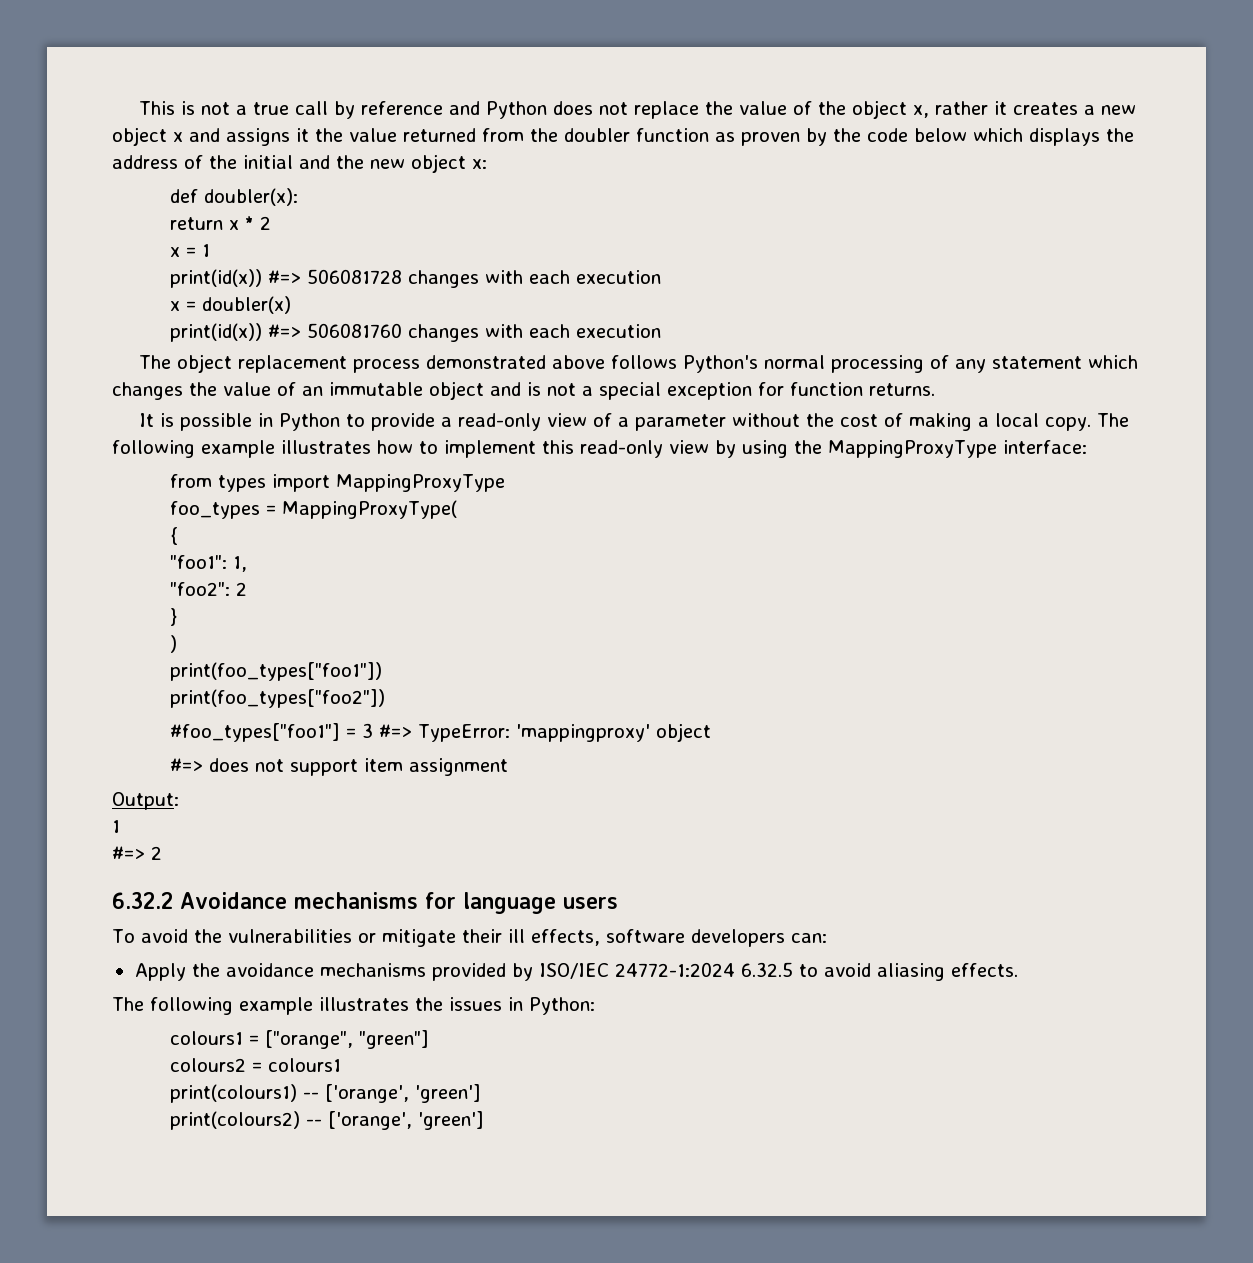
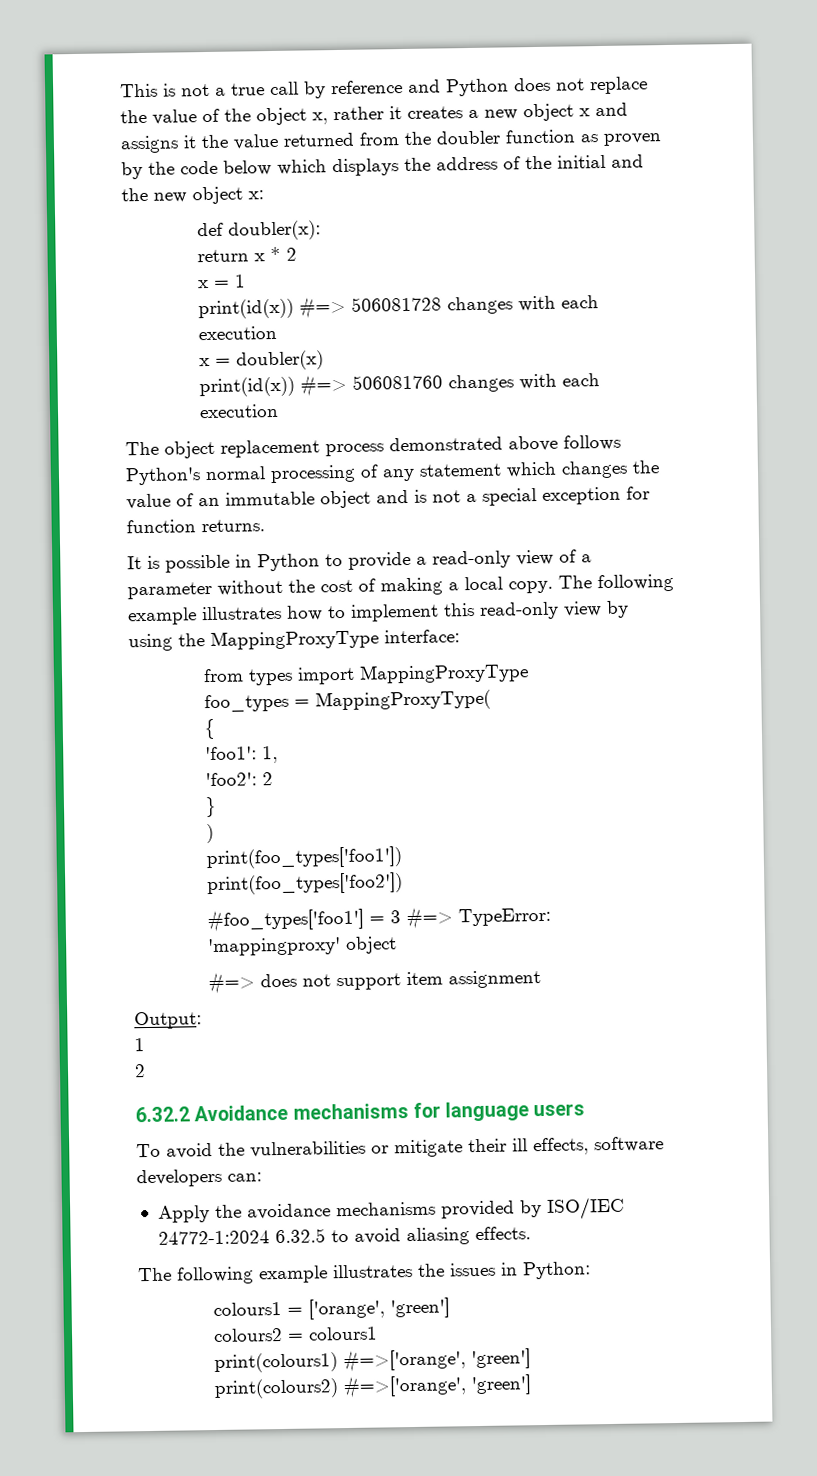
- "foo1": 1,
+ 'foo1': 1,
- "foo2": 2
+ 'foo2': 2
- print(foo_types["foo1"])
- print(foo_types["foo2"])
- #foo_types["foo1"] = 3 #=> TypeError: 'mappingproxy' object
+ print(foo_types['foo1'])
+ print(foo_types['foo2'])
+ #foo_types['foo1'] = 3 #=> TypeError: 'mappingproxy' object
  Output:
  1
- #=> 2
+ 2
- colours1 = ["orange", "green"]
+ colours1 = ['orange', 'green']
- print(colours1) -- ['orange', 'green']
+ print(colours1) #=>['orange', 'green']
- print(colours2) -- ['orange', 'green']
+ print(colours2) #=>['orange', 'green']

